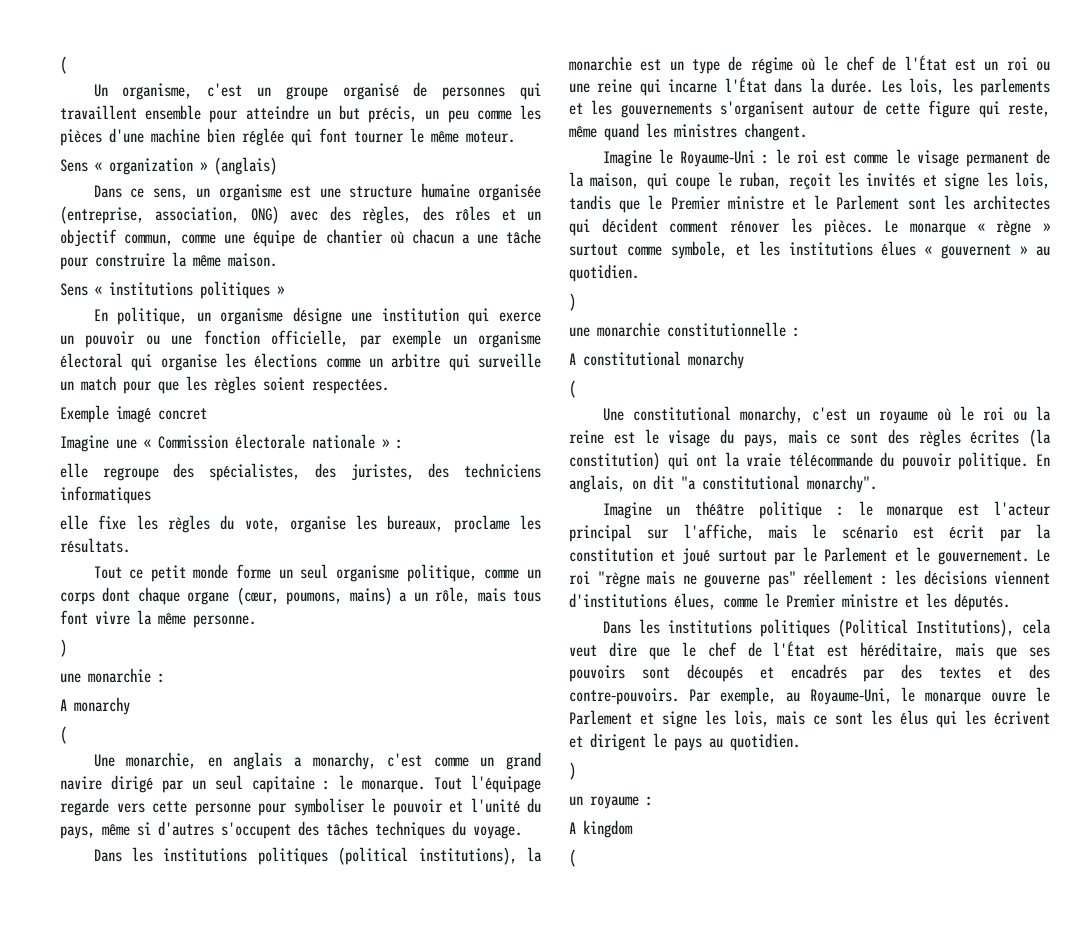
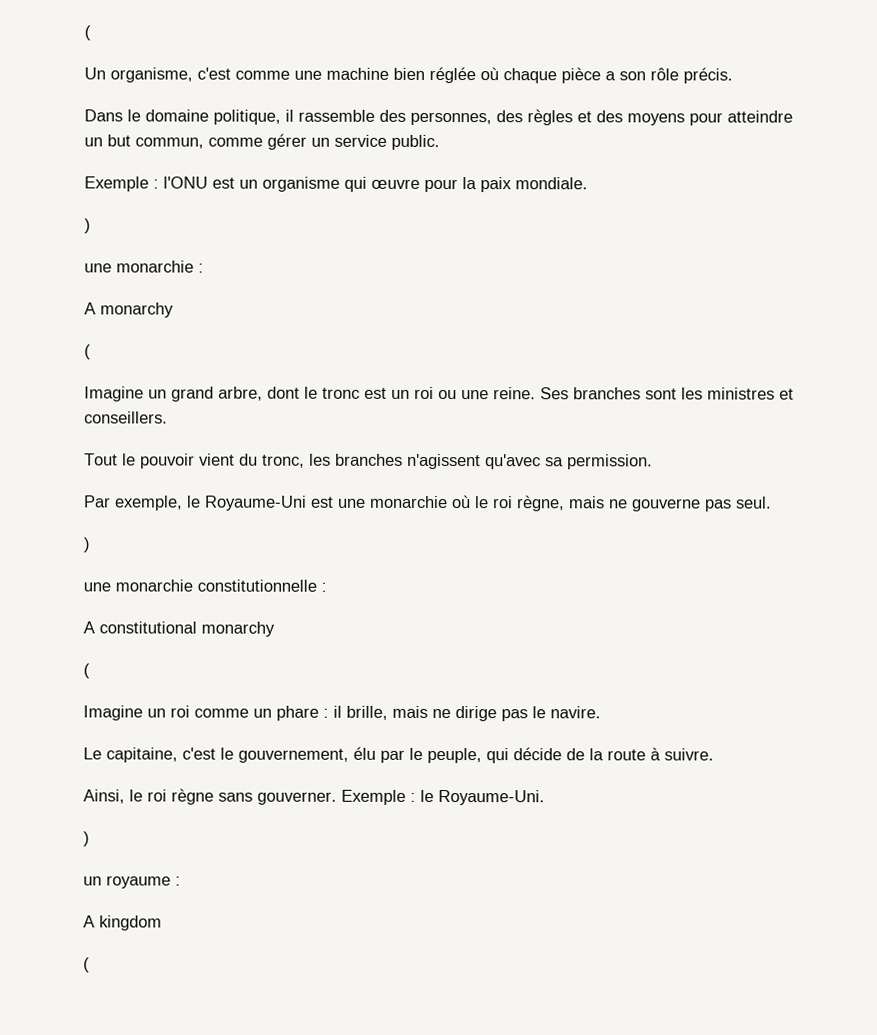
- Un organisme, c'est un groupe organisé de personnes qui travaillent ensemble pour atteindre un but précis, un peu comme les pièces d'une machine bien réglée qui font tourner le même moteur.
- Sens « organization » (anglais)
- Dans ce sens, un organisme est une structure humaine organisée (entreprise, association, ONG) avec des règles, des rôles et un objectif commun, comme une équipe de chantier où chacun a une tâche pour construire la même maison.
- Sens « institutions politiques »
- En politique, un organisme désigne une institution qui exerce un pouvoir ou une fonction officielle, par exemple un organisme électoral qui organise les élections comme un arbitre qui surveille un match pour que les règles soient respectées.
- Exemple imagé concret
- Imagine une « Commission électorale nationale » :
- elle regroupe des spécialistes, des juristes, des techniciens informatiques
- elle fixe les règles du vote, organise les bureaux, proclame les résultats.
- Tout ce petit monde forme un seul organisme politique, comme un corps dont chaque organe (cœur, poumons, mains) a un rôle, mais tous font vivre la même personne.
+ Un organisme, c'est comme une machine bien réglée où chaque pièce a son rôle précis.
+ Dans le domaine politique, il rassemble des personnes, des règles et des moyens pour atteindre un but commun, comme gérer un service public.
+ Exemple : l'ONU est un organisme qui œuvre pour la paix mondiale.
- Une monarchie, en anglais a monarchy, c'est comme un grand navire dirigé par un seul capitaine : le monarque. Tout l'équipage regarde vers cette personne pour symboliser le pouvoir et l'unité du pays, même si d'autres s'occupent des tâches techniques du voyage.
- Dans les institutions politiques (political institutions), la monarchie est un type de régime où le chef de l'État est un roi ou une reine qui incarne l'État dans la durée. Les lois, les parlements et les gouvernements s'organisent autour de cette figure qui reste, même quand les ministres changent.
- Imagine le Royaume‑Uni : le roi est comme le visage permanent de la maison, qui coupe le ruban, reçoit les invités et signe les lois, tandis que le Premier ministre et le Parlement sont les architectes qui décident comment rénover les pièces. Le monarque « règne » surtout comme symbole, et les institutions élues « gouvernent » au quotidien.
+ Imagine un grand arbre, dont le tronc est un roi ou une reine. Ses branches sont les ministres et conseillers.
+ Tout le pouvoir vient du tronc, les branches n'agissent qu'avec sa permission.
+ Par exemple, le Royaume-Uni est une monarchie où le roi règne, mais ne gouverne pas seul.
- Une constitutional monarchy, c'est un royaume où le roi ou la reine est le visage du pays, mais ce sont des règles écrites (la constitution) qui ont la vraie télécommande du pouvoir politique. En anglais, on dit "a constitutional monarchy".
- Imagine un théâtre politique : le monarque est l'acteur principal sur l'affiche, mais le scénario est écrit par la constitution et joué surtout par le Parlement et le gouvernement. Le roi "règne mais ne gouverne pas" réellement : les décisions viennent d'institutions élues, comme le Premier ministre et les députés.
- Dans les institutions politiques (Political Institutions), cela veut dire que le chef de l'État est héréditaire, mais que ses pouvoirs sont découpés et encadrés par des textes et des contre‑pouvoirs. Par exemple, au Royaume‑Uni, le monarque ouvre le Parlement et signe les lois, mais ce sont les élus qui les écrivent et dirigent le pays au quotidien.
+ Imagine un roi comme un phare : il brille, mais ne dirige pas le navire.
+ Le capitaine, c'est le gouvernement, élu par le peuple, qui décide de la route à suivre.
+ Ainsi, le roi règne sans gouverner. Exemple : le Royaume-Uni.

